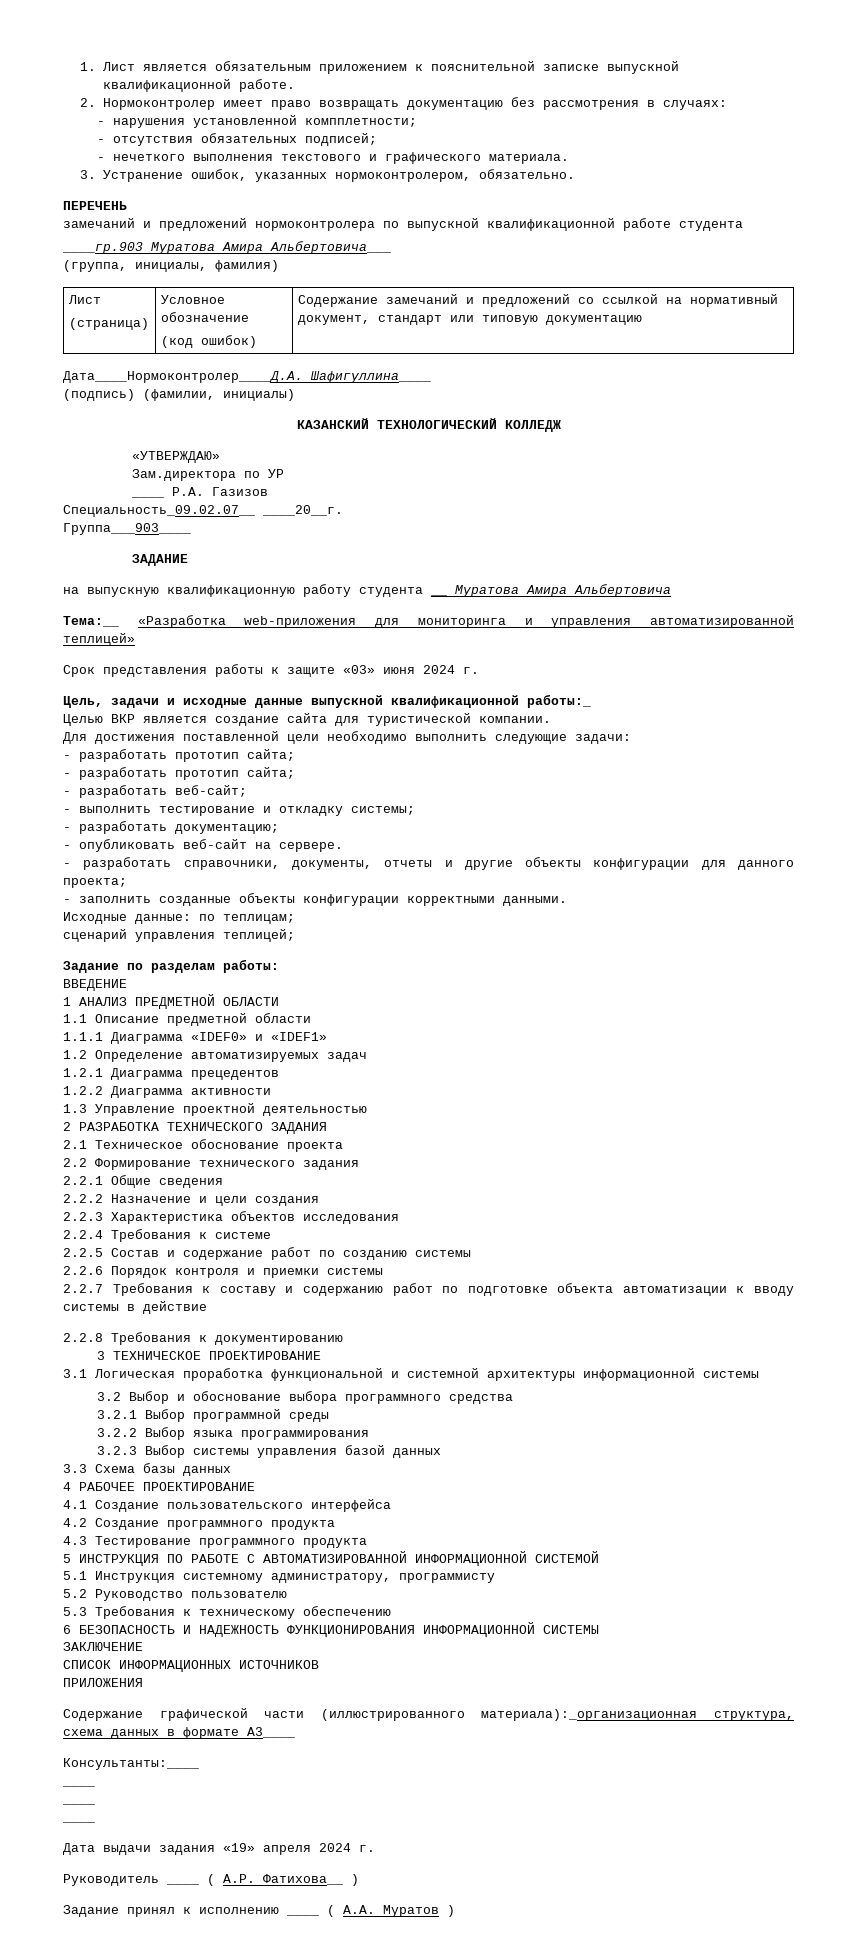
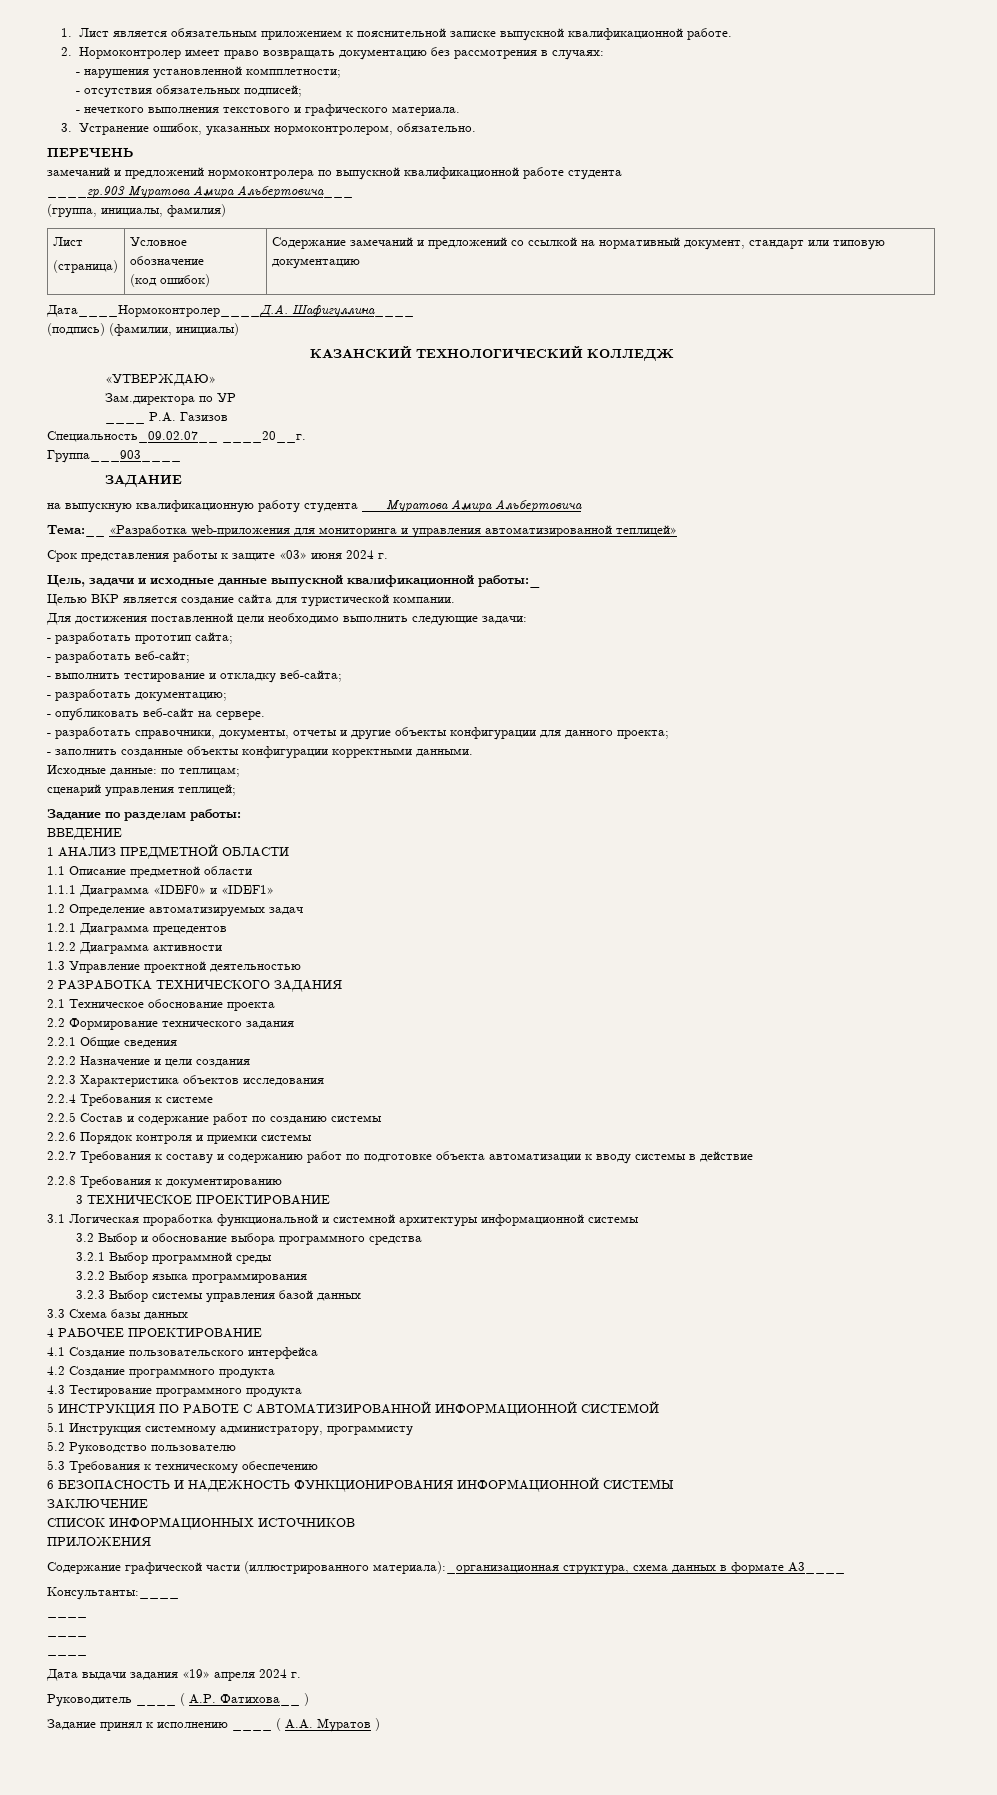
  Для достижения поставленной цели необходимо выполнить следующие задачи:
- - разработать прототип сайта;
- - выполнить тестирование и откладку системы;
+ - выполнить тестирование и откладку веб-сайта;

